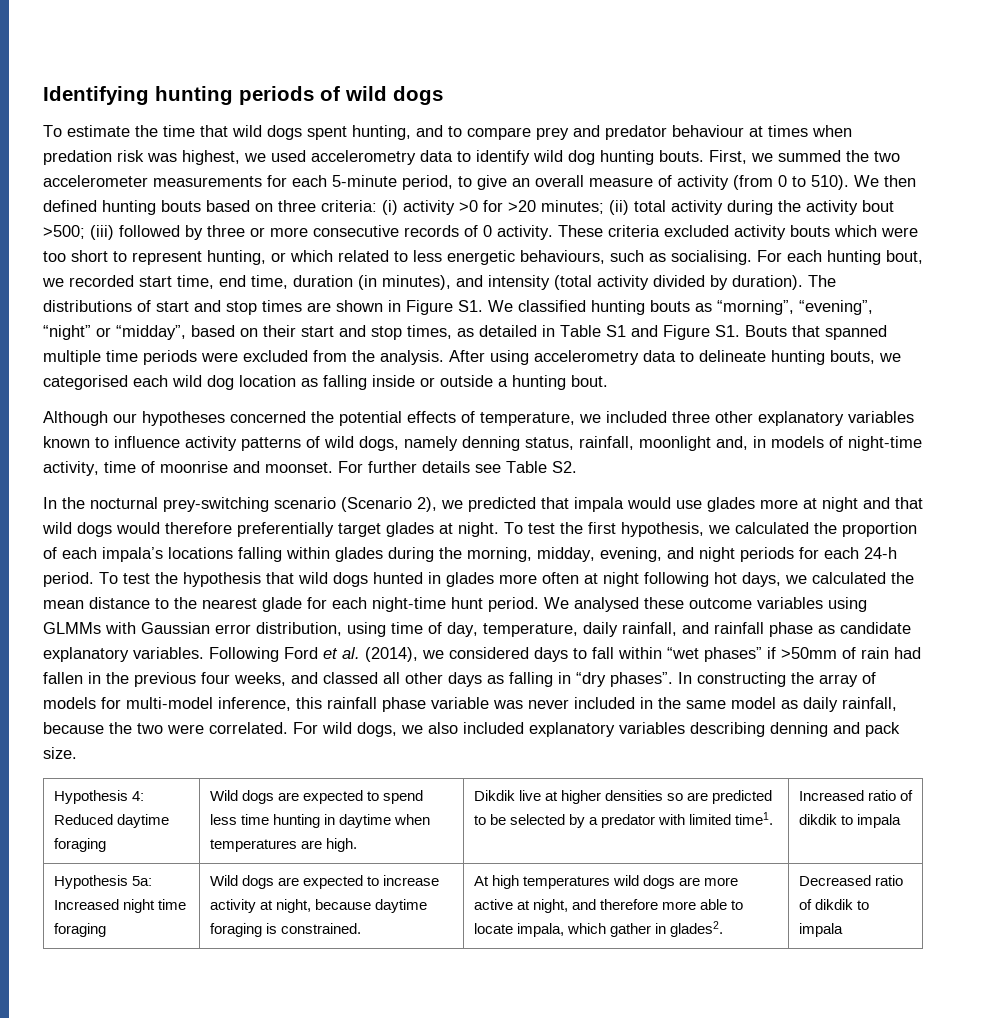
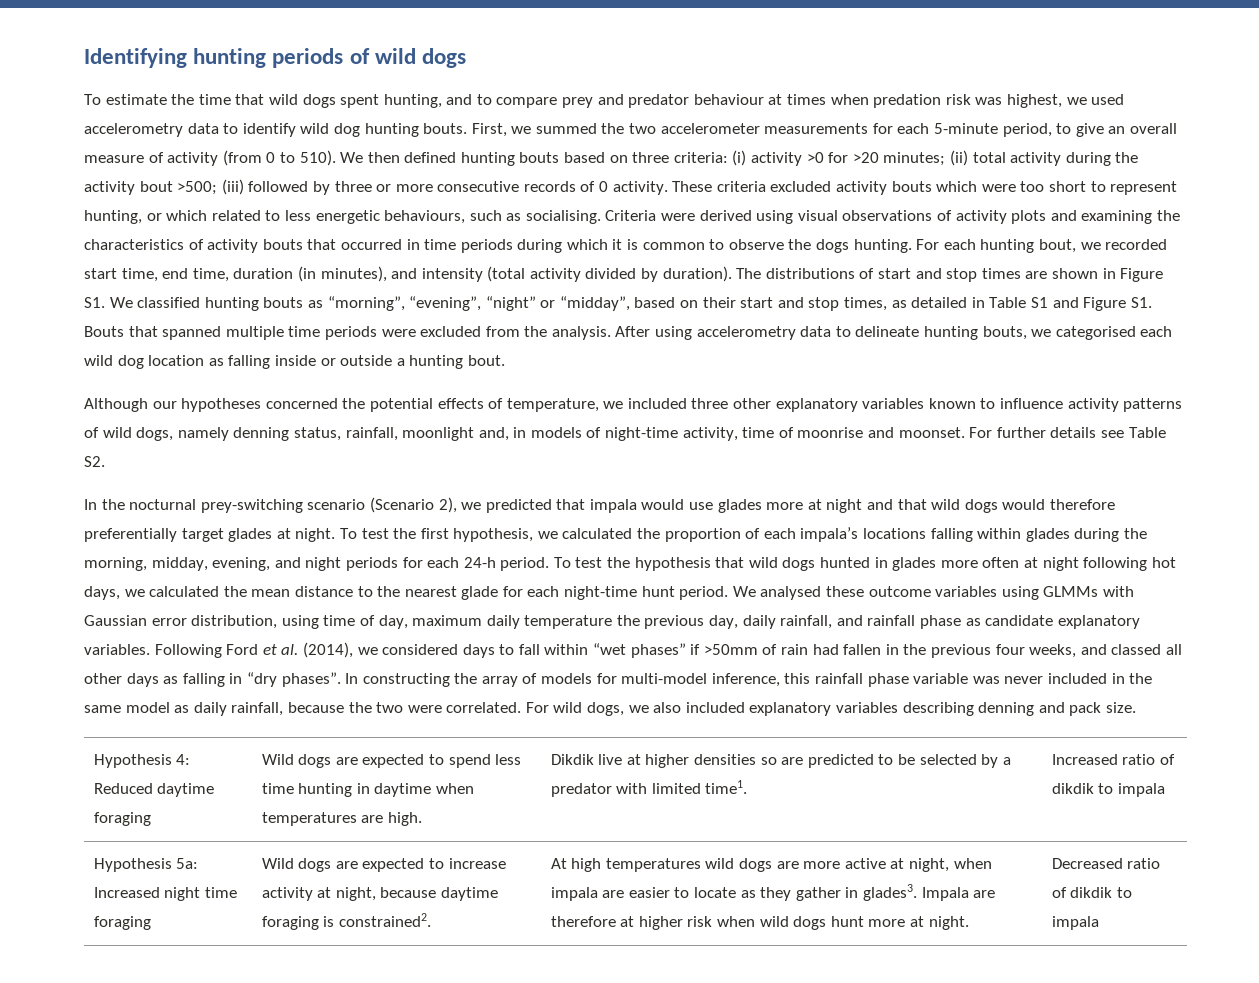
+ Criteria were derived using visual observations of activity plots and examining the characteristics of activity bouts that occurred in time periods during which it is common to observe the dogs hunting.
- We analysed these outcome variables using GLMMs with Gaussian error distribution, using time of day, temperature, daily rainfall, and rainfall phase as candidate explanatory variables.
+ We analysed these outcome variables using GLMMs with Gaussian error distribution, using time of day, maximum daily temperature the previous day, daily rainfall, and rainfall phase as candidate explanatory variables.
- Wild dogs are expected to increase activity at night, because daytime foraging is constrained.
+ Wild dogs are expected to increase activity at night, because daytime foraging is constrained2.
- At high temperatures wild dogs are more active at night, and therefore more able to locate impala, which gather in glades2.
+ At high temperatures wild dogs are more active at night, when impala are easier to locate as they gather in glades3. Impala are therefore at higher risk when wild dogs hunt more at night.

